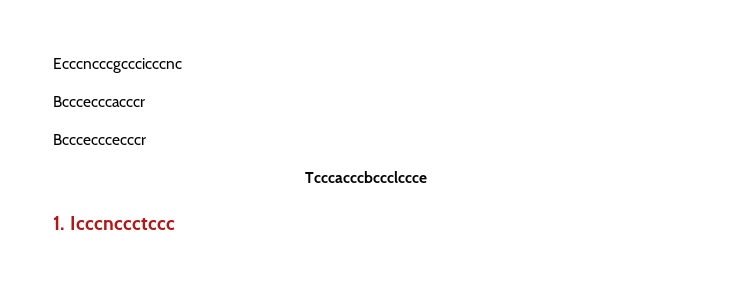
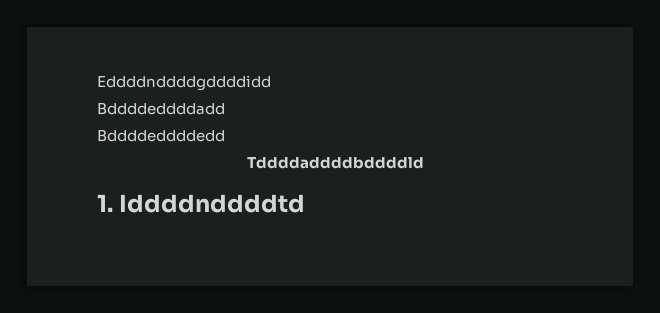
- Ecccncccgcccicccnc
- Bcccecccacccr
- Bcccecccecccr
- Tcccacccbccclccce
+ Eddddnddddgddddidd
+ Bddddeddddadd
+ Bddddeddddedd
+ Tddddaddddbddddld
- 1. Icccnccctccc
+ 1. Iddddnddddtd

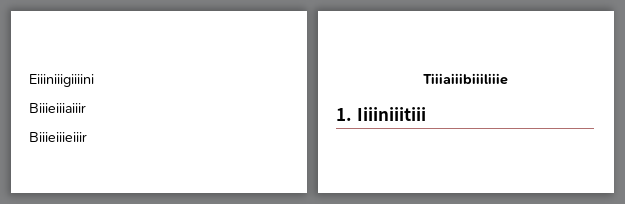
- Eddddnddddgddddidd
- Bddddeddddadd
- Bddddeddddedd
- Tddddaddddbddddld
+ Eiiiniiigiiiini
+ Biiieiiiaiiir
+ Biiieiiieiiir
+ Tiiiaiiibiiiliiie
- 1. Iddddnddddtd
+ 1. Iiiiniiitiii

